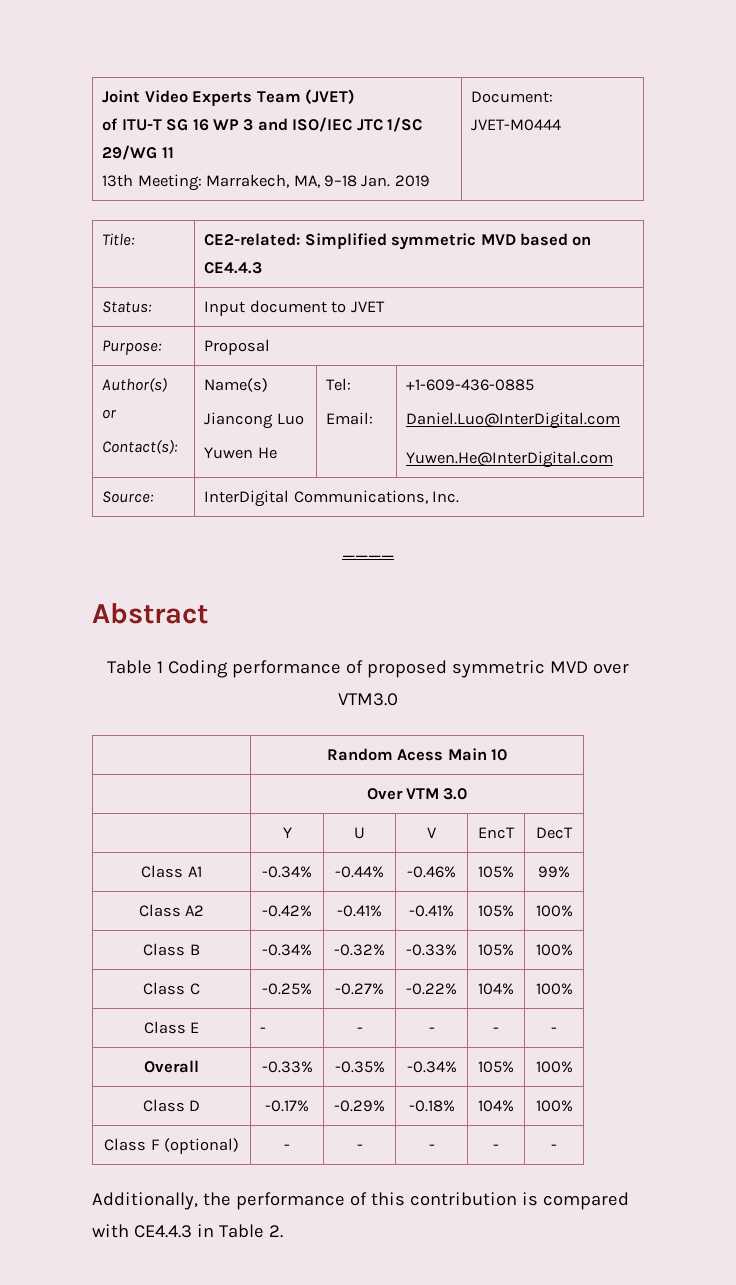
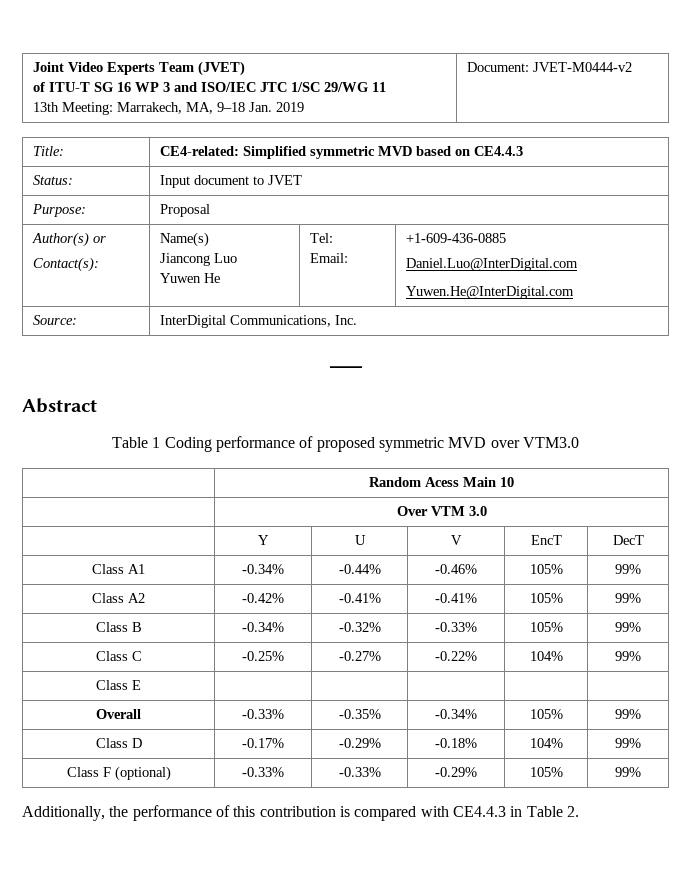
  Joint Video Experts Team (JVET)
  of ITU-T SG 16 WP 3 and ISO/IEC JTC 1/SC 29/WG 11
- 13th Meeting: Marrakech, MA, 9–18 Jan. 2019 | Document: JVET-M0444
+ 13th Meeting: Marrakech, MA, 9–18 Jan. 2019 | Document: JVET-M0444-v2
- Title: | CE2-related: Simplified symmetric MVD based on CE4.4.3
+ Title: | CE4-related: Simplified symmetric MVD based on CE4.4.3
- Class A2 | -0.42% | -0.41% | -0.41% | 105% | 100%
+ Class A2 | -0.42% | -0.41% | -0.41% | 105% | 99%
- Class B | -0.34% | -0.32% | -0.33% | 105% | 100%
+ Class B | -0.34% | -0.32% | -0.33% | 105% | 99%
- Class C | -0.25% | -0.27% | -0.22% | 104% | 100%
+ Class C | -0.25% | -0.27% | -0.22% | 104% | 99%
- Class E | - | - | - | - | -
+ Class E | | | | |
- Overall | -0.33% | -0.35% | -0.34% | 105% | 100%
+ Overall | -0.33% | -0.35% | -0.34% | 105% | 99%
- Class D | -0.17% | -0.29% | -0.18% | 104% | 100%
+ Class D | -0.17% | -0.29% | -0.18% | 104% | 99%
- Class F (optional) | - | - | - | - | -
+ Class F (optional) | -0.33% | -0.33% | -0.29% | 105% | 99%

